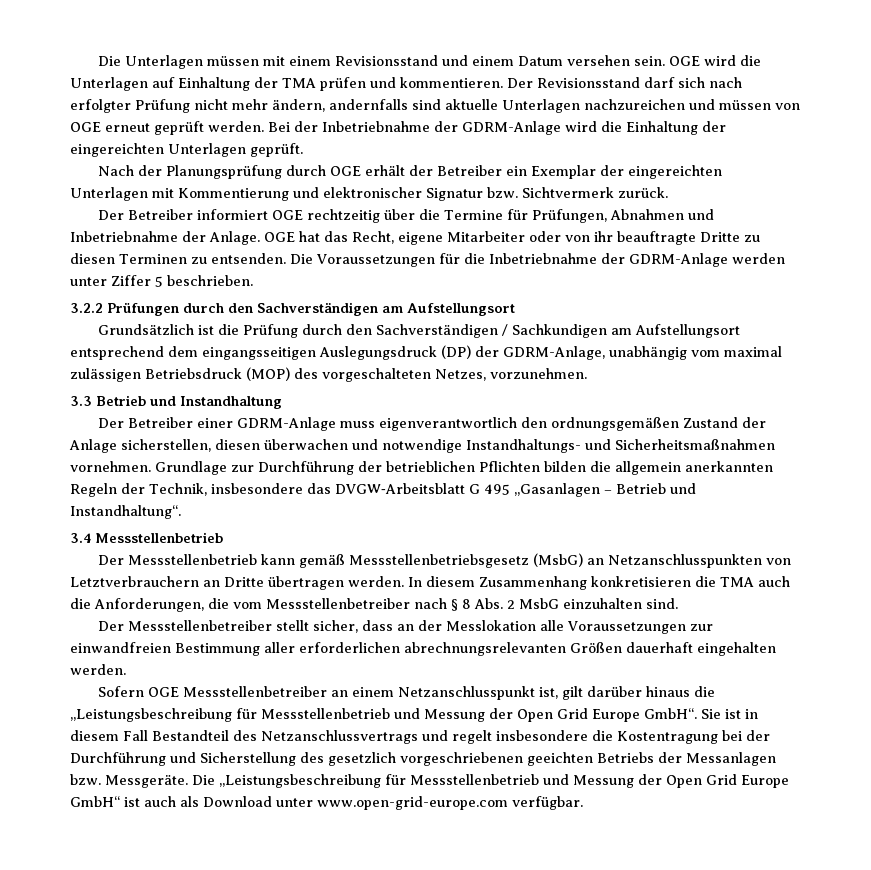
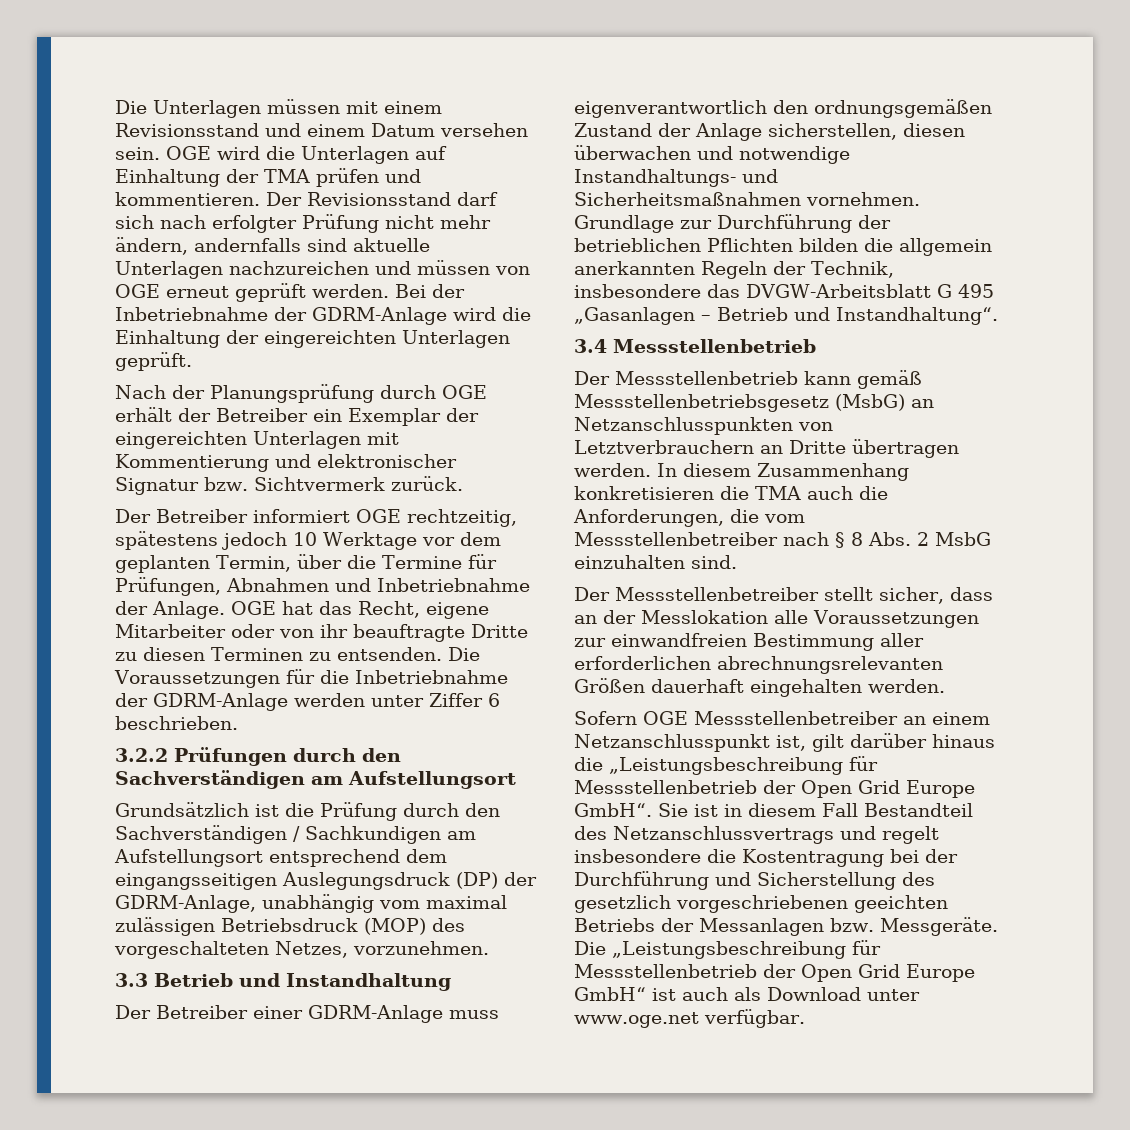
- Der Betreiber informiert OGE rechtzeitig über die Termine für Prüfungen, Abnahmen und Inbetriebnahme der Anlage.
+ Der Betreiber informiert OGE rechtzeitig, spätestens jedoch 10 Werktage vor dem geplanten Termin, über die Termine für Prüfungen, Abnahmen und Inbetriebnahme der Anlage.
- Die Voraussetzungen für die Inbetriebnahme der GDRM-Anlage werden unter Ziffer 5 beschrieben.
+ Die Voraussetzungen für die Inbetriebnahme der GDRM-Anlage werden unter Ziffer 6 beschrieben.
- Sofern OGE Messstellenbetreiber an einem Netzanschlusspunkt ist, gilt darüber hinaus die „Leistungsbeschreibung für Messstellenbetrieb und Messung der Open Grid Europe GmbH“.
+ Sofern OGE Messstellenbetreiber an einem Netzanschlusspunkt ist, gilt darüber hinaus die „Leistungsbeschreibung für Messstellenbetrieb der Open Grid Europe GmbH“.
- Die „Leistungsbeschreibung für Messstellenbetrieb und Messung der Open Grid Europe GmbH“ ist auch als Download unter www.open-grid-europe.com verfügbar.
+ Die „Leistungsbeschreibung für Messstellenbetrieb der Open Grid Europe GmbH“ ist auch als Download unter www.oge.net verfügbar.

